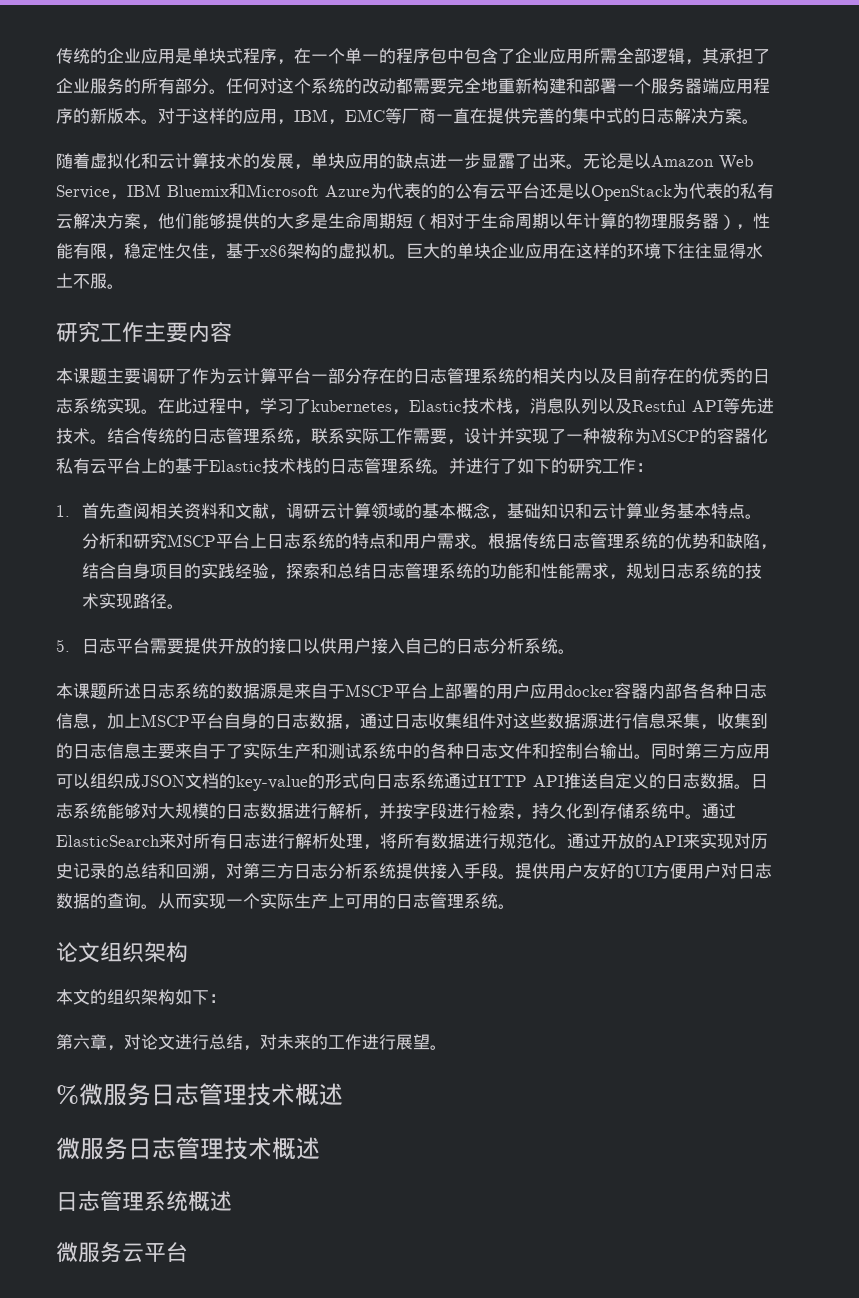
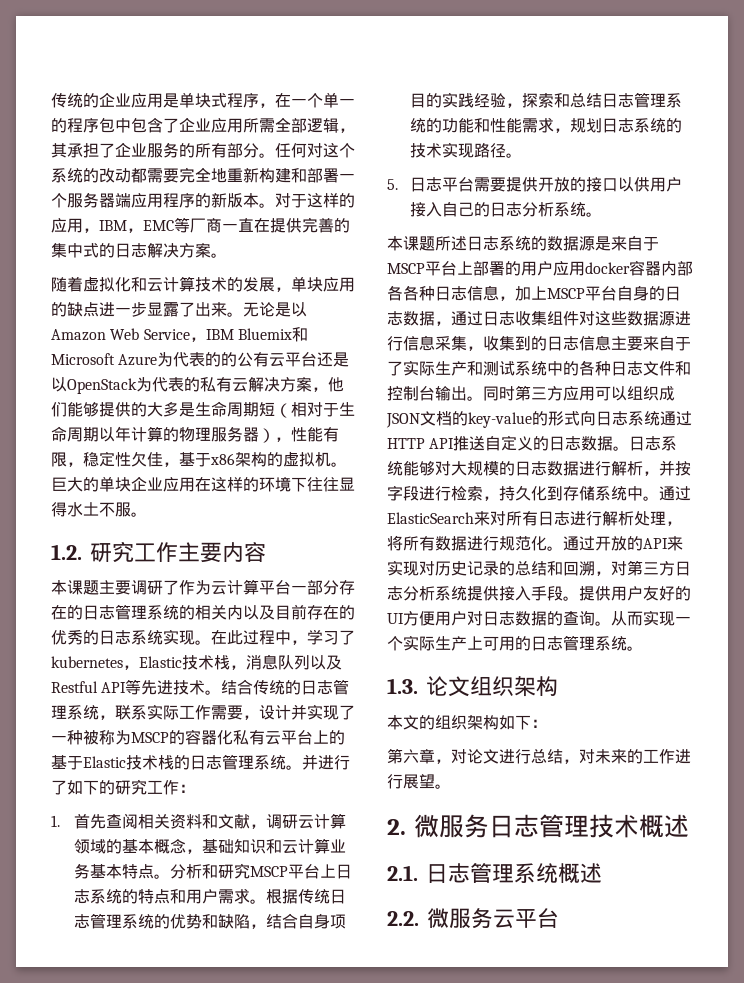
- 研究工作主要内容
+ 1.2.研究工作主要内容
- 论文组织架构
+ 1.3.论文组织架构
- %微服务日志管理技术概述
- 微服务日志管理技术概述
- 日志管理系统概述
+ 2.微服务日志管理技术概述
+ 2.1.日志管理系统概述
- 微服务云平台
+ 2.2.微服务云平台

